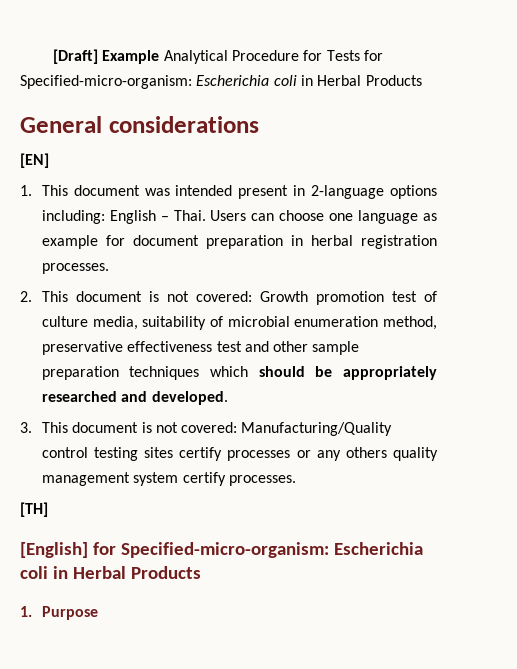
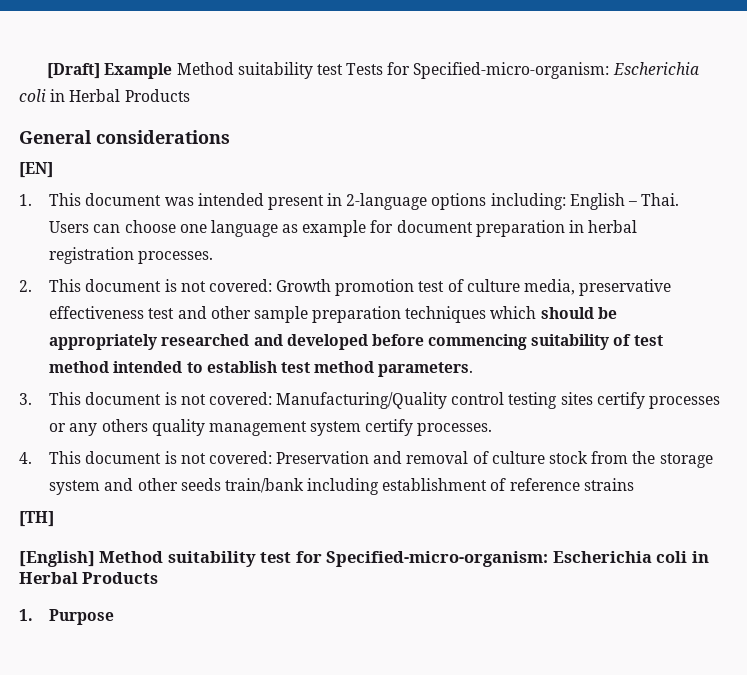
- [Draft] Example Analytical Procedure for Tests for Specified-micro-organism: Escherichia coli in Herbal Products
+ [Draft] Example Method suitability test Tests for Specified-micro-organism: Escherichia coli in Herbal Products
- 2. This document is not covered: Growth promotion test of culture media, suitability of microbial enumeration method, preservative effectiveness test and other sample preparation techniques which should be appropriately researched and developed.
+ 2. This document is not covered: Growth promotion test of culture media, preservative effectiveness test and other sample preparation techniques which should be appropriately researched and developed before commencing suitability of test method intended to establish test method parameters.
+ 4. This document is not covered: Preservation and removal of culture stock from the storage system and other seeds train/bank including establishment of reference strains
- [English] for Specified-micro-organism: Escherichia coli in Herbal Products
+ [English] Method suitability test for Specified-micro-organism: Escherichia coli in Herbal Products

